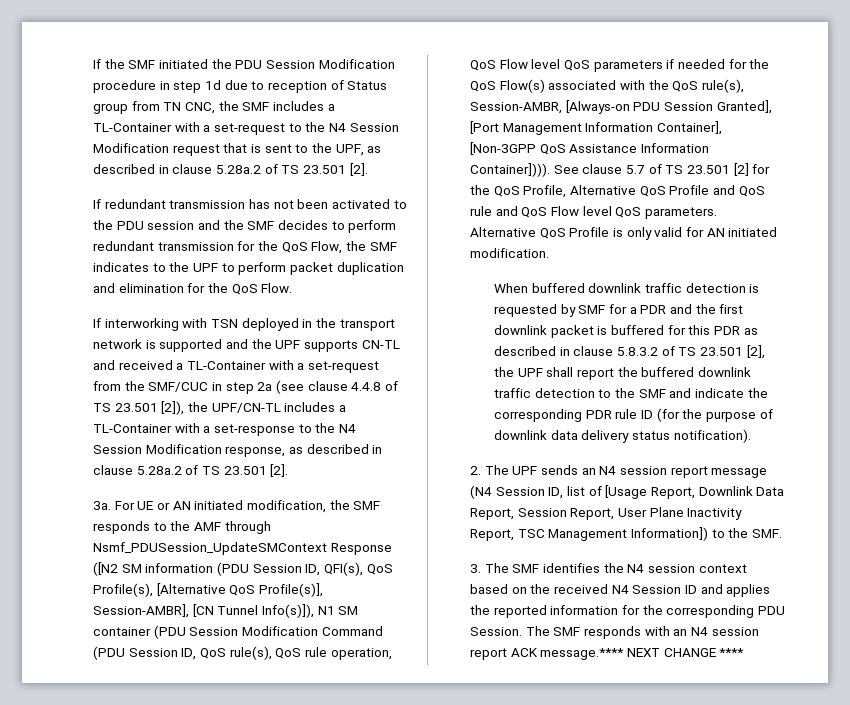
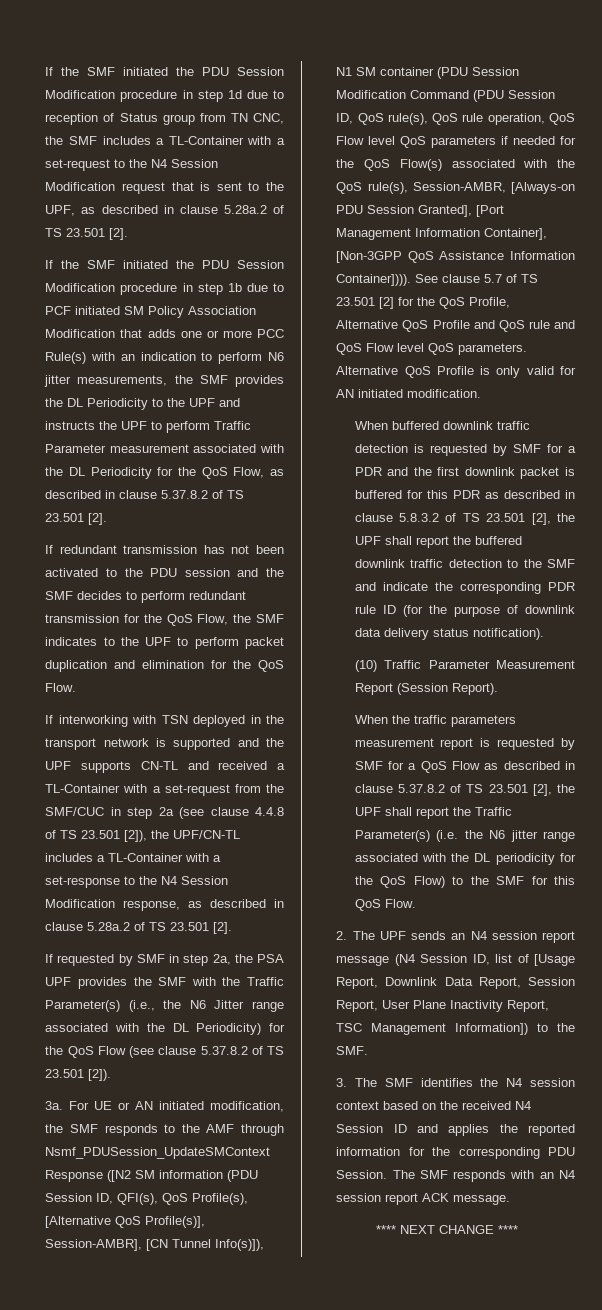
+ If the SMF initiated the PDU Session Modification procedure in step 1b due to PCF initiated SM Policy Association Modification that adds one or more PCC Rule(s) with an indication to perform N6 jitter measurements, the SMF provides the DL Periodicity to the UPF and instructs the UPF to perform Traffic Parameter measurement associated with the DL Periodicity for the QoS Flow, as described in clause 5.37.8.2 of TS 23.501 [2].
+ If requested by SMF in step 2a, the PSA UPF provides the SMF with the Traffic Parameter(s) (i.e., the N6 Jitter range associated with the DL Periodicity) for the QoS Flow (see clause 5.37.8.2 of TS 23.501 [2]).
+ (10) Traffic Parameter Measurement Report (Session Report).
+ When the traffic parameters measurement report is requested by SMF for a QoS Flow as described in clause 5.37.8.2 of TS 23.501 [2], the UPF shall report the Traffic Parameter(s) (i.e. the N6 jitter range associated with the DL periodicity for the QoS Flow) to the SMF for this QoS Flow.
- The SMF responds with an N4 session report ACK message.**** NEXT CHANGE ****
+ The SMF responds with an N4 session report ACK message.
+ **** NEXT CHANGE ****

